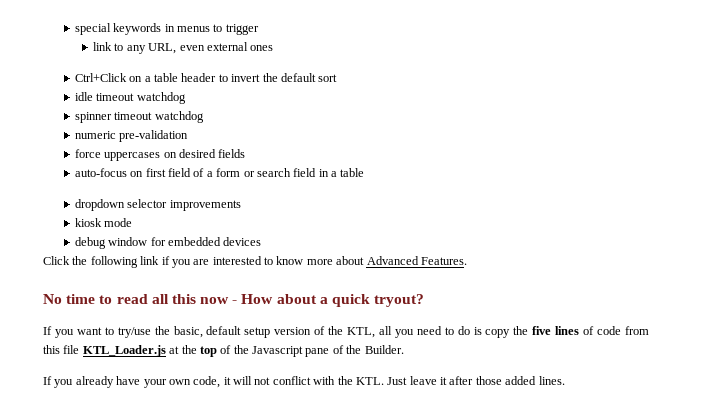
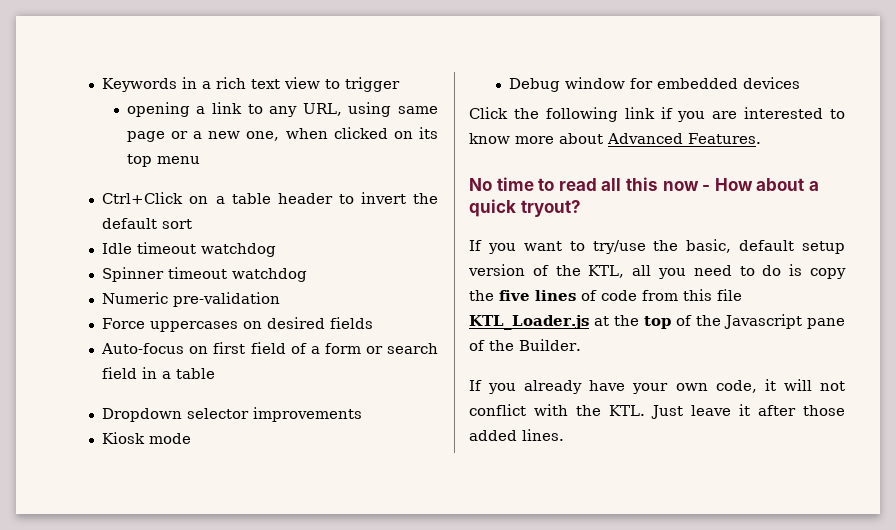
- special keywords in menus to trigger
+ Keywords in a rich text view to trigger
- link to any URL, even external ones
+ opening a link to any URL, using same page or a new one, when clicked on its top menu
- idle timeout watchdog
- spinner timeout watchdog
- numeric pre-validation
+ Idle timeout watchdog
+ Spinner timeout watchdog
+ Numeric pre-validation
- force uppercases on desired fields
+ Force uppercases on desired fields
- auto-focus on first field of a form or search field in a table
+ Auto-focus on first field of a form or search field in a table
- dropdown selector improvements
+ Dropdown selector improvements
- kiosk mode
+ Kiosk mode
- debug window for embedded devices
+ Debug window for embedded devices

